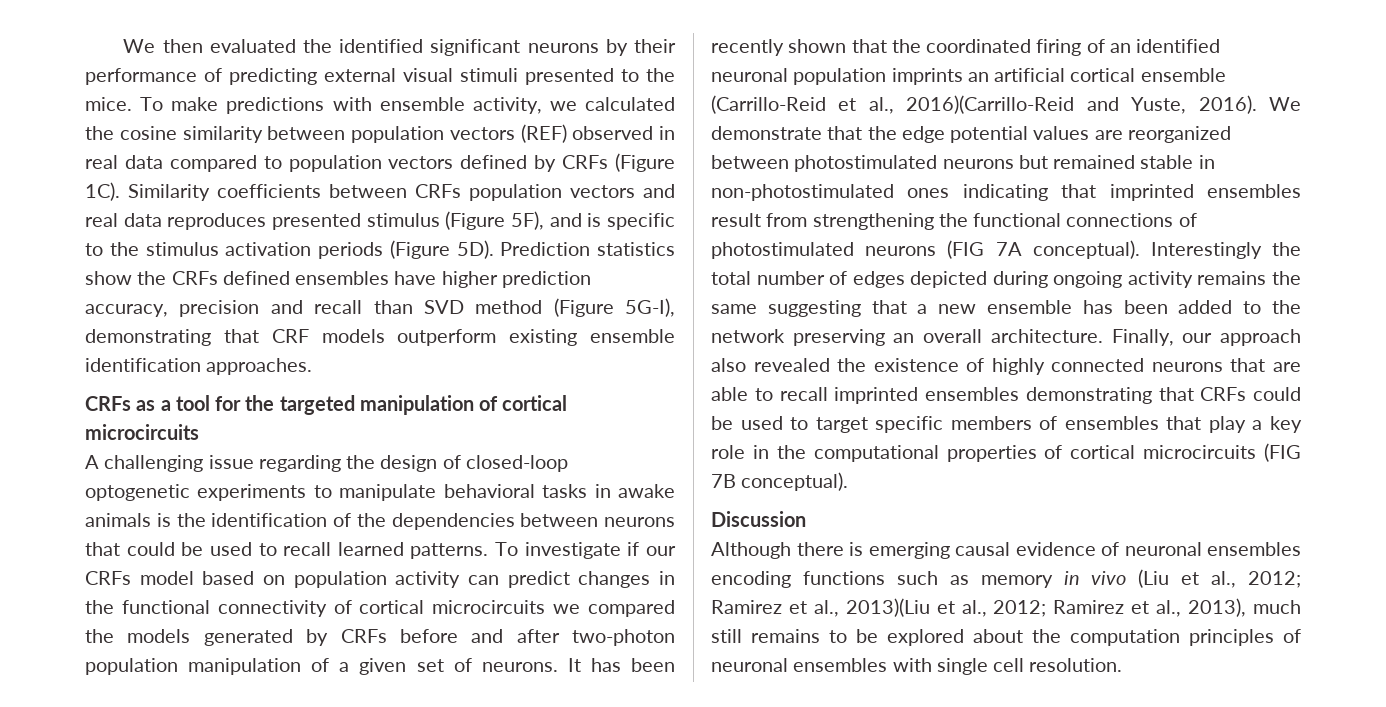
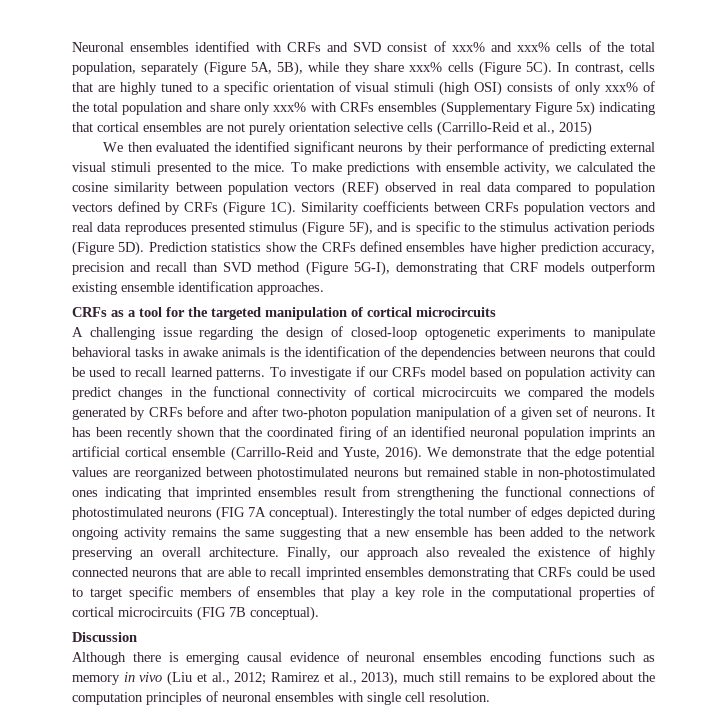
+ Neuronal ensembles identified with CRFs and SVD consist of xxx% and xxx% cells of the total population, separately (Figure 5A, 5B), while they share xxx% cells (Figure 5C). In contrast, cells that are highly tuned to a specific orientation of visual stimuli (high OSI) consists of only xxx% of the total population and share only xxx% with CRFs ensembles (Supplementary Figure 5x) indicating that cortical ensembles are not purely orientation selective cells (Carrillo-Reid et al., 2015)
- It has been recently shown that the coordinated firing of an identified neuronal population imprints an artificial cortical ensemble (Carrillo-Reid et al., 2016)(Carrillo-Reid and Yuste, 2016).
+ It has been recently shown that the coordinated firing of an identified neuronal population imprints an artificial cortical ensemble (Carrillo-Reid and Yuste, 2016).
- Although there is emerging causal evidence of neuronal ensembles encoding functions such as memory in vivo (Liu et al., 2012; Ramirez et al., 2013)(Liu et al., 2012; Ramirez et al., 2013), much still remains to be explored about the computation principles of neuronal ensembles with single cell resolution.
+ Although there is emerging causal evidence of neuronal ensembles encoding functions such as memory in vivo (Liu et al., 2012; Ramirez et al., 2013), much still remains to be explored about the computation principles of neuronal ensembles with single cell resolution.

